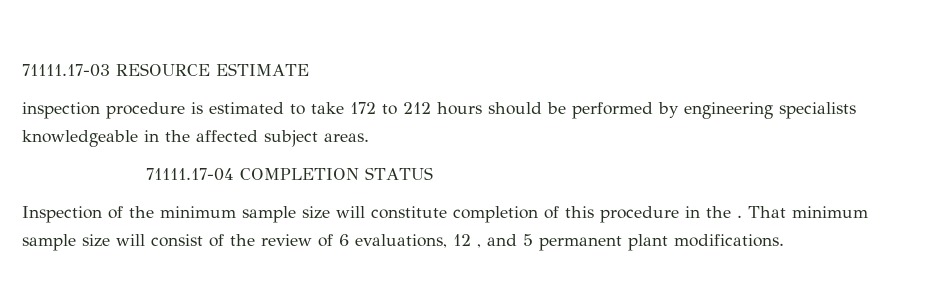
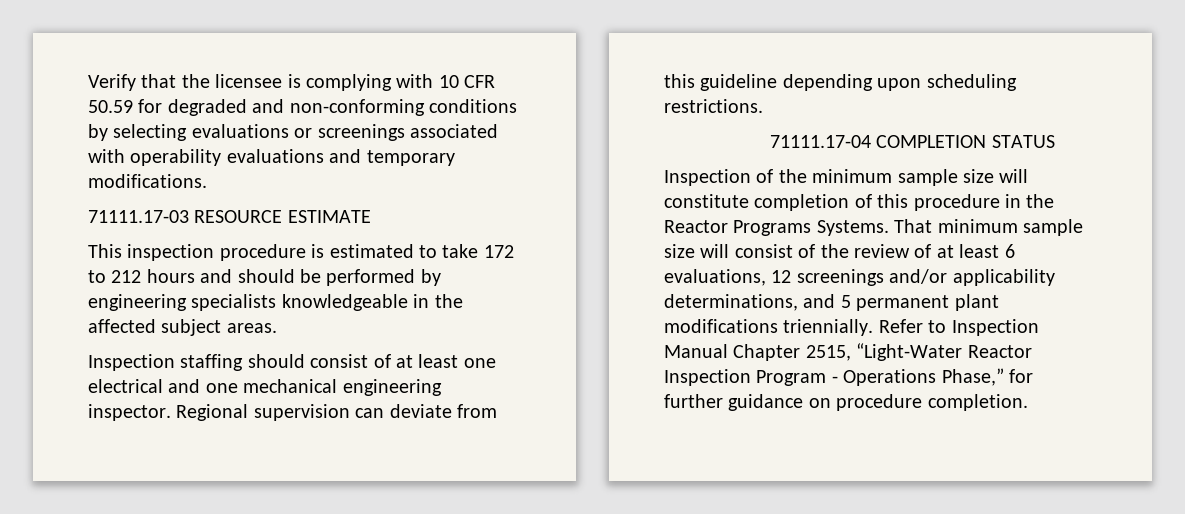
+ Verify that the licensee is complying with 10 CFR 50.59 for degraded and non-conforming conditions by selecting evaluations or screenings associated with operability evaluations and temporary modifications.
- inspection procedure is estimated to take 172 to 212 hours should be performed by engineering specialists knowledgeable in the affected subject areas.
+ This inspection procedure is estimated to take 172 to 212 hours and should be performed by engineering specialists knowledgeable in the affected subject areas.
+ Inspection staffing should consist of at least one electrical and one mechanical engineering inspector. Regional supervision can deviate from this guideline depending upon scheduling restrictions.
- Inspection of the minimum sample size will constitute completion of this procedure in the .
+ Inspection of the minimum sample size will constitute completion of this procedure in the Reactor Programs Systems.
- That minimum sample size will consist of the review of 6 evaluations, 12 , and 5 permanent plant modifications.
+ That minimum sample size will consist of the review of at least 6 evaluations, 12 screenings and/or applicability determinations, and 5 permanent plant modifications triennially. Refer to Inspection Manual Chapter 2515, “Light-Water Reactor Inspection Program - Operations Phase,” for further guidance on procedure completion.

